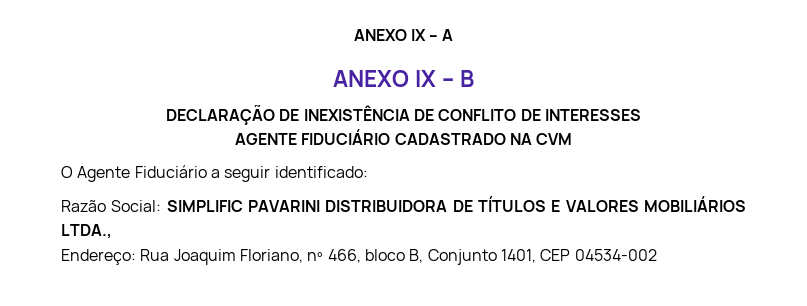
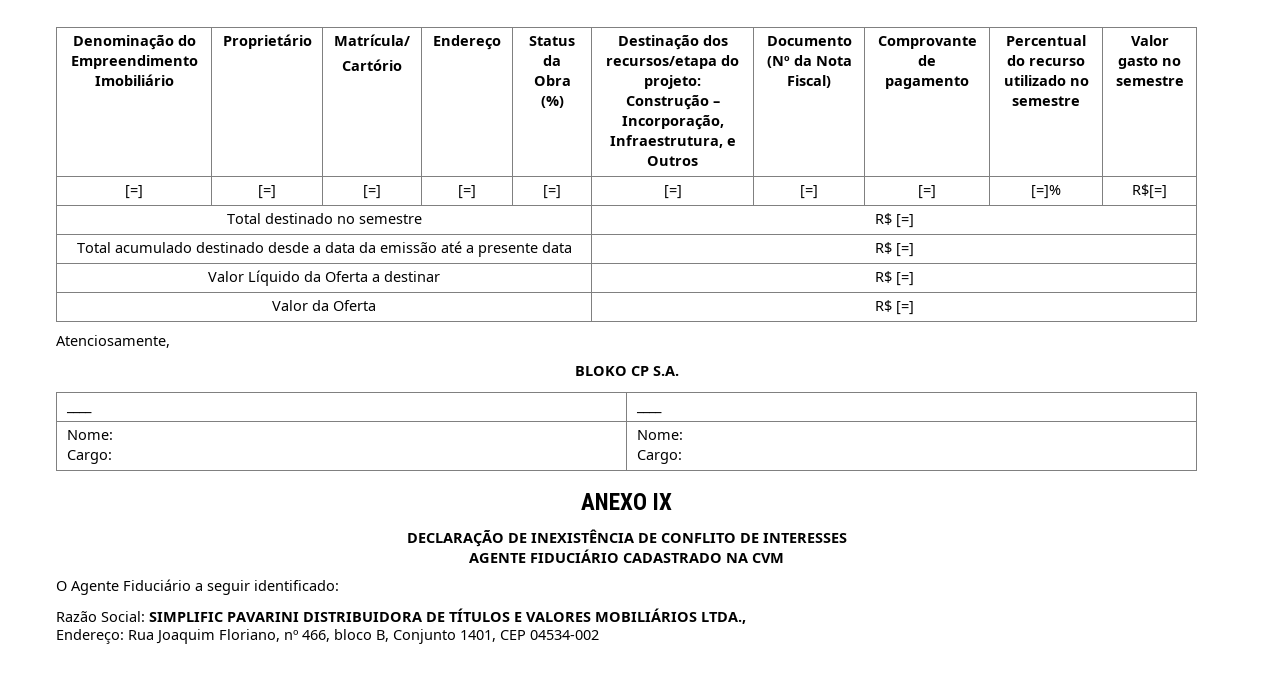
- ANEXO IX – A
- ANEXO IX – B
+ Denominação do Empreendimento Imobiliário | Proprietário | Matrícula/
+ Cartório | Endereço | Status da Obra (%) | Destinação dos recursos/etapa do projeto: Construção – Incorporação, Infraestrutura, e Outros | Documento (Nº da Nota Fiscal) | Comprovante de pagamento | Percentual do recurso utilizado no semestre | Valor gasto no semestre
+ [=] | [=] | [=] | [=] | [=] | [=] | [=] | [=] | [=]% | R$[=]
+ Total destinado no semestre | R$ [=]
+ Total acumulado destinado desde a data da emissão até a presente data | R$ [=]
+ Valor Líquido da Oferta a destinar | R$ [=]
+ Valor da Oferta | R$ [=]
+ Atenciosamente,
+ BLOKO CP S.A.
+ ____ | ____
+ Nome:
+ Cargo: | Nome:
+ Cargo:
+ ANEXO IX

